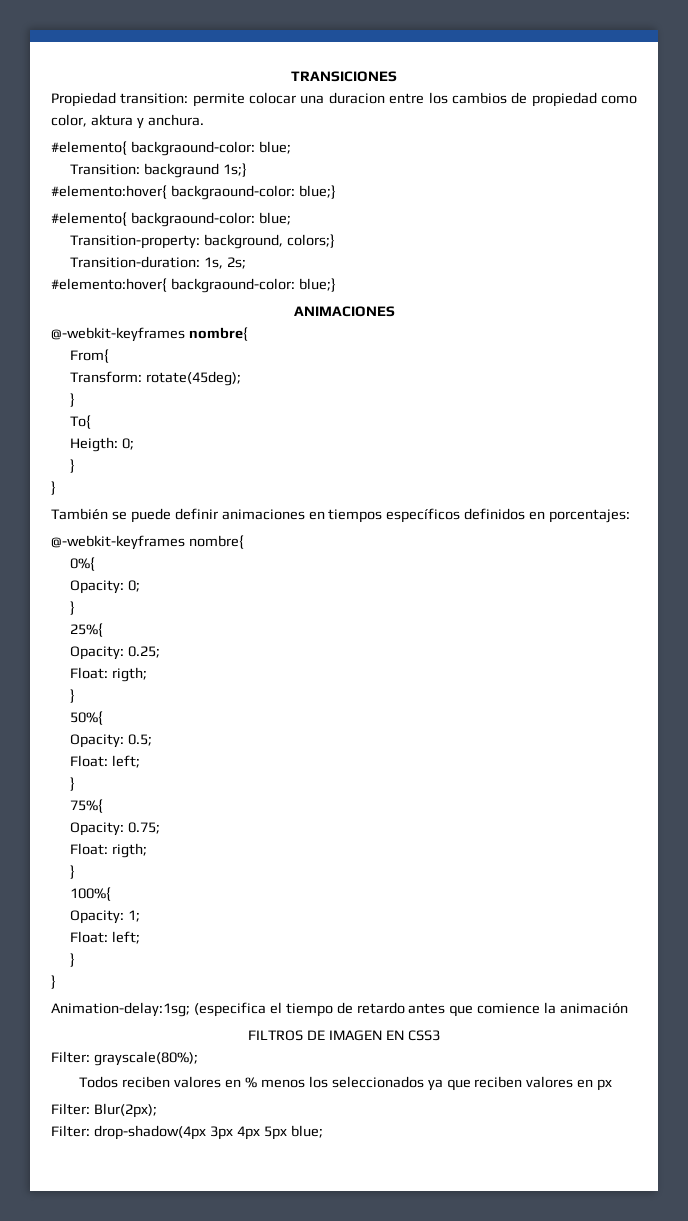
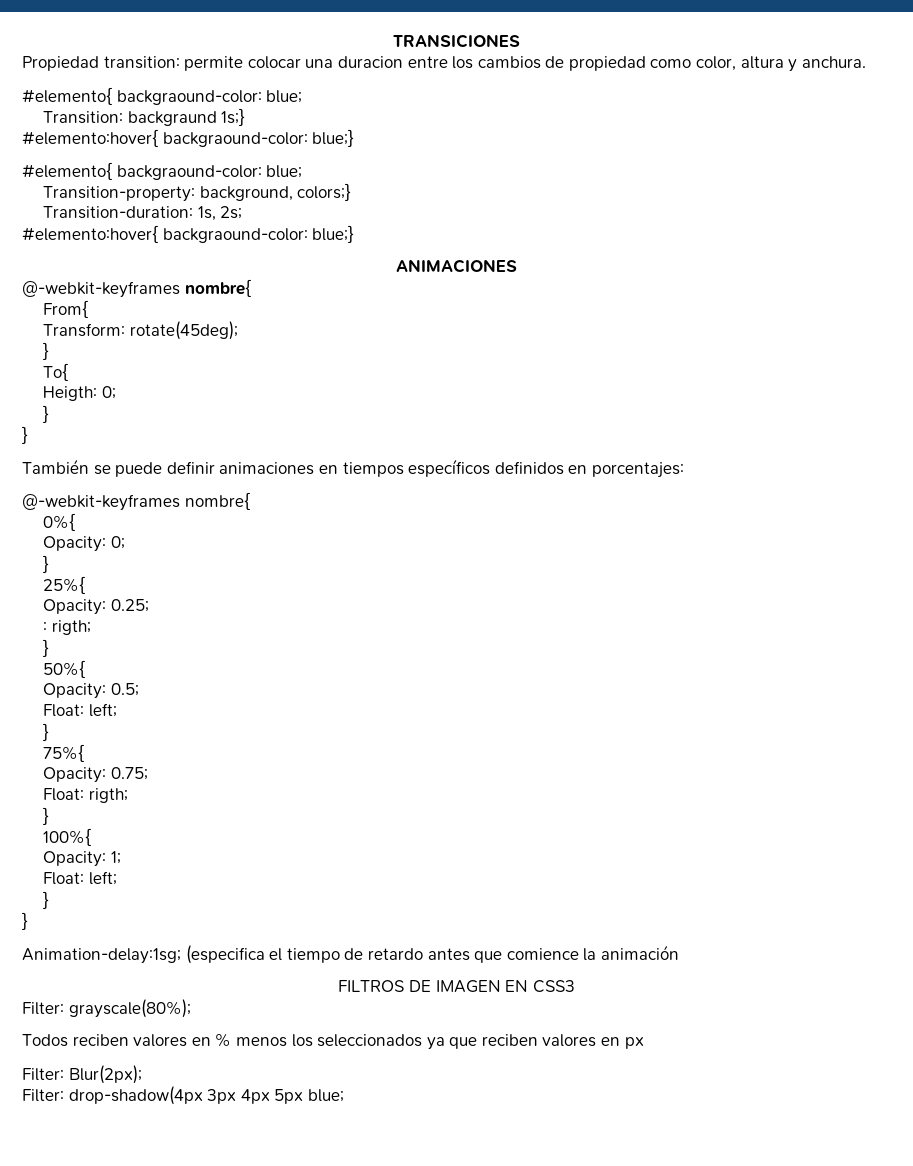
- Propiedad transition: permite colocar una duracion entre los cambios de propiedad como color, aktura y anchura.
+ Propiedad transition: permite colocar una duracion entre los cambios de propiedad como color, altura y anchura.
  Opacity: 0.25;
- Float: rigth;
+ : rigth;

